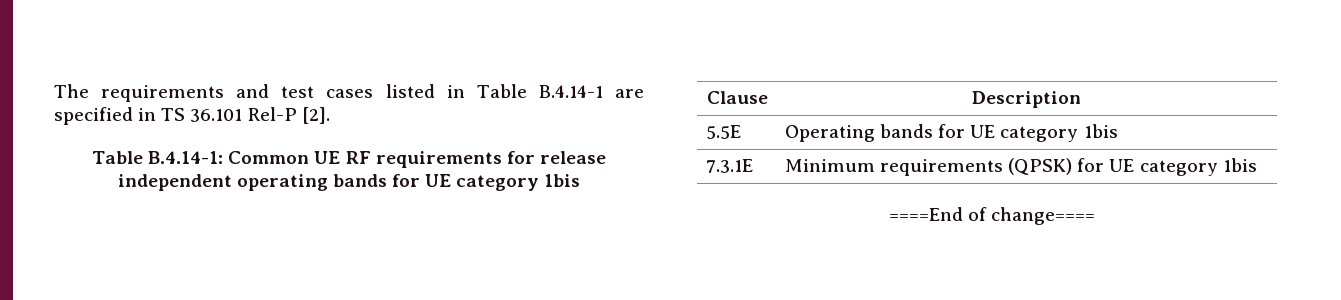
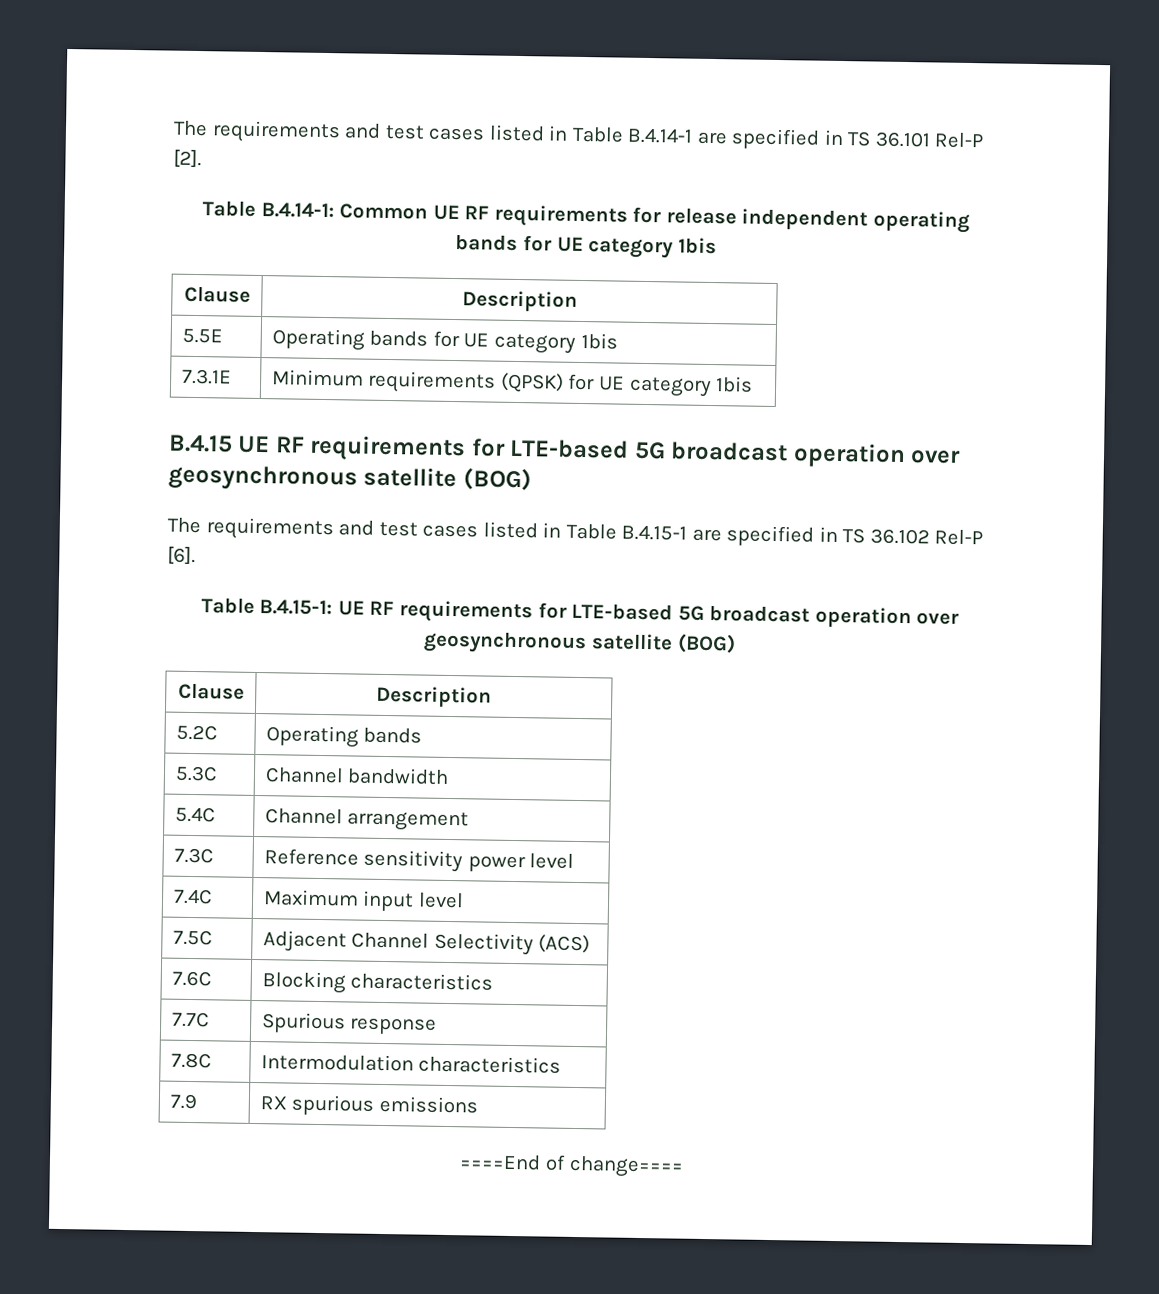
+ B.4.15 UE RF requirements for LTE-based 5G broadcast operation over geosynchronous satellite (BOG)
+ The requirements and test cases listed in Table B.4.15-1 are specified in TS 36.102 Rel-P [6].
+ Table B.4.15-1: UE RF requirements for LTE-based 5G broadcast operation over geosynchronous satellite (BOG)
+ Clause | Description
+ 5.2C | Operating bands
+ 5.3C | Channel bandwidth
+ 5.4C | Channel arrangement
+ 7.3C | Reference sensitivity power level
+ 7.4C | Maximum input level
+ 7.5C | Adjacent Channel Selectivity (ACS)
+ 7.6C | Blocking characteristics
+ 7.7C | Spurious response
+ 7.8C | Intermodulation characteristics
+ 7.9 | RX spurious emissions

